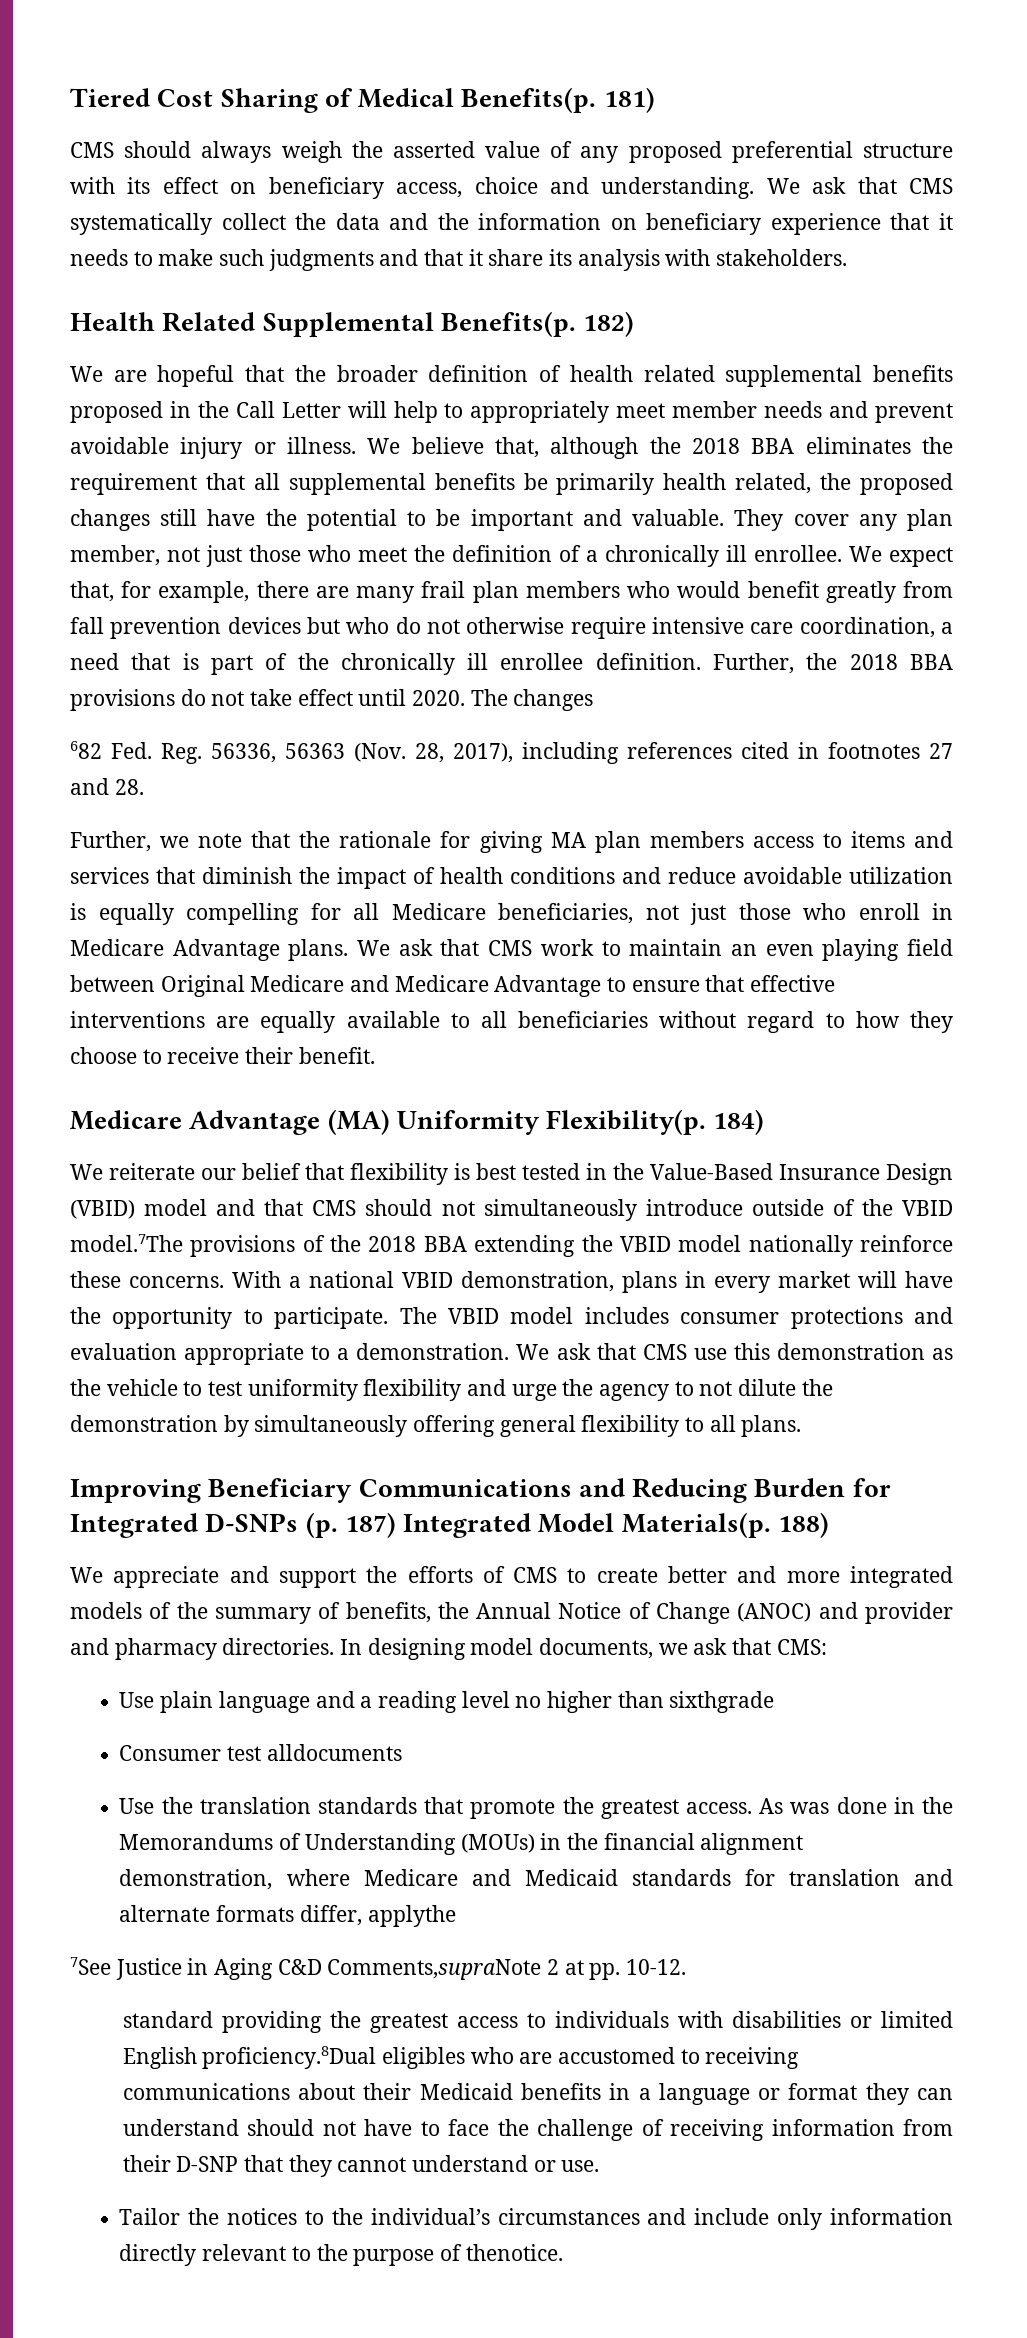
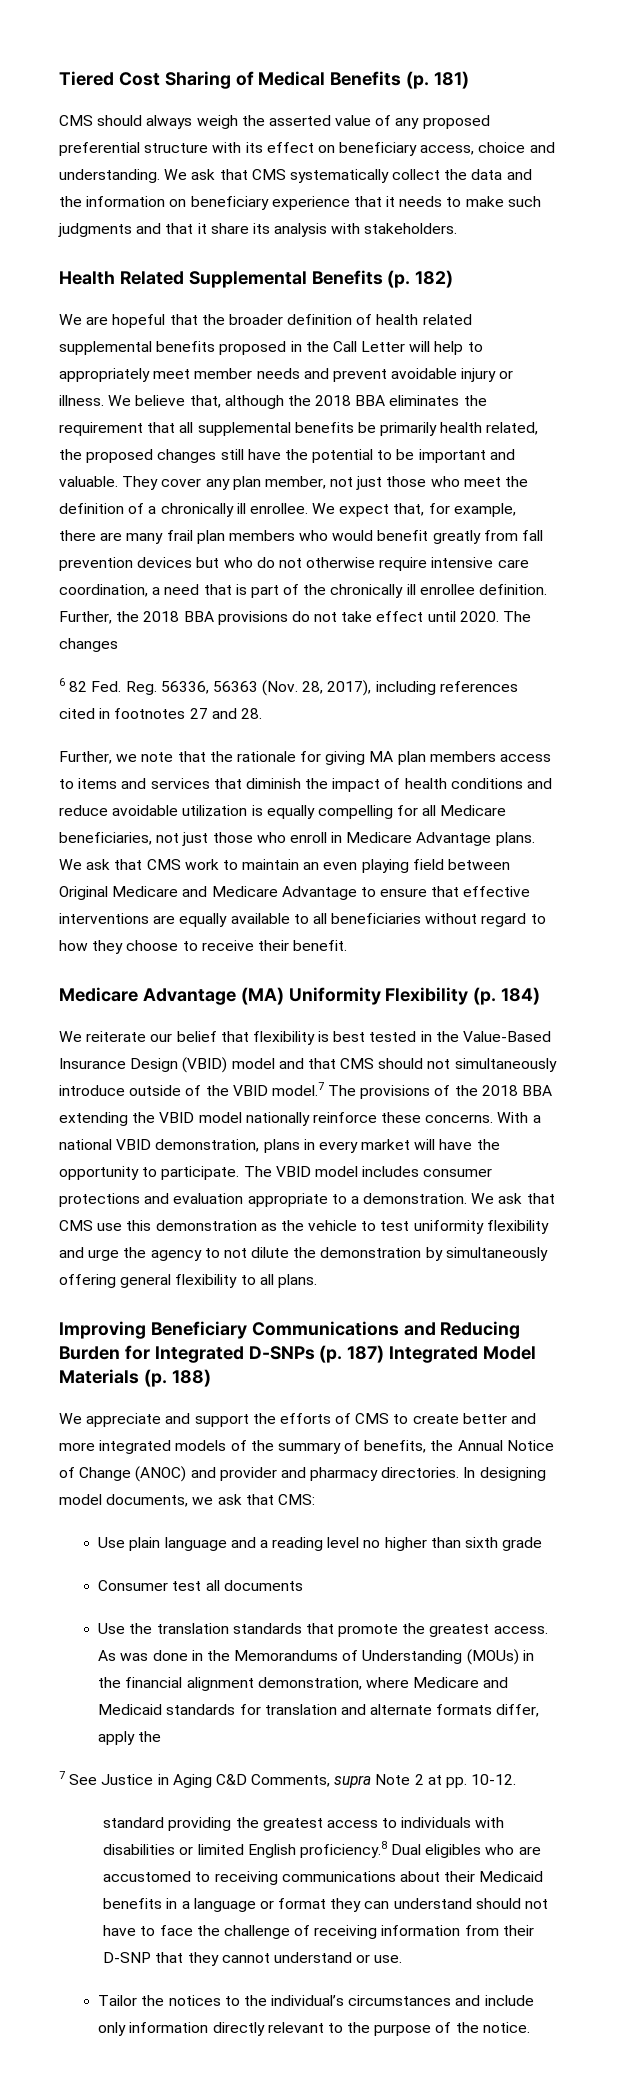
- Tiered Cost Sharing of Medical Benefits(p. 181)
+ Tiered Cost Sharing of Medical Benefits (p. 181)
- Health Related Supplemental Benefits(p. 182)
+ Health Related Supplemental Benefits (p. 182)
- 682 Fed. Reg. 56336, 56363 (Nov. 28, 2017), including references cited in footnotes 27 and 28.
+ 6 82 Fed. Reg. 56336, 56363 (Nov. 28, 2017), including references cited in footnotes 27 and 28.
- Medicare Advantage (MA) Uniformity Flexibility(p. 184)
+ Medicare Advantage (MA) Uniformity Flexibility (p. 184)
- We reiterate our belief that flexibility is best tested in the Value-Based Insurance Design (VBID) model and that CMS should not simultaneously introduce outside of the VBID model.7The provisions of the 2018 BBA extending the VBID model nationally reinforce these concerns.
+ We reiterate our belief that flexibility is best tested in the Value-Based Insurance Design (VBID) model and that CMS should not simultaneously introduce outside of the VBID model.7 The provisions of the 2018 BBA extending the VBID model nationally reinforce these concerns.
- Improving Beneficiary Communications and Reducing Burden for Integrated D-SNPs (p. 187) Integrated Model Materials(p. 188)
+ Improving Beneficiary Communications and Reducing Burden for Integrated D-SNPs (p. 187) Integrated Model Materials (p. 188)
- Use plain language and a reading level no higher than sixthgrade
+ Use plain language and a reading level no higher than sixth grade
- Consumer test alldocuments
+ Consumer test all documents
- As was done in the Memorandums of Understanding (MOUs) in the financial alignment demonstration, where Medicare and Medicaid standards for translation and alternate formats differ, applythe
- 7See Justice in Aging C&D Comments,supraNote 2 at pp. 10-12.
+ As was done in the Memorandums of Understanding (MOUs) in the financial alignment demonstration, where Medicare and Medicaid standards for translation and alternate formats differ, apply the
+ 7 See Justice in Aging C&D Comments, supra Note 2 at pp. 10-12.
- standard providing the greatest access to individuals with disabilities or limited English proficiency.8Dual eligibles who are accustomed to receiving communications about their Medicaid benefits in a language or format they can understand should not have to face the challenge of receiving information from their D-SNP that they cannot understand or use.
+ standard providing the greatest access to individuals with disabilities or limited English proficiency.8 Dual eligibles who are accustomed to receiving communications about their Medicaid benefits in a language or format they can understand should not have to face the challenge of receiving information from their D-SNP that they cannot understand or use.
- Tailor the notices to the individual’s circumstances and include only information directly relevant to the purpose of thenotice.
+ Tailor the notices to the individual’s circumstances and include only information directly relevant to the purpose of the notice.

